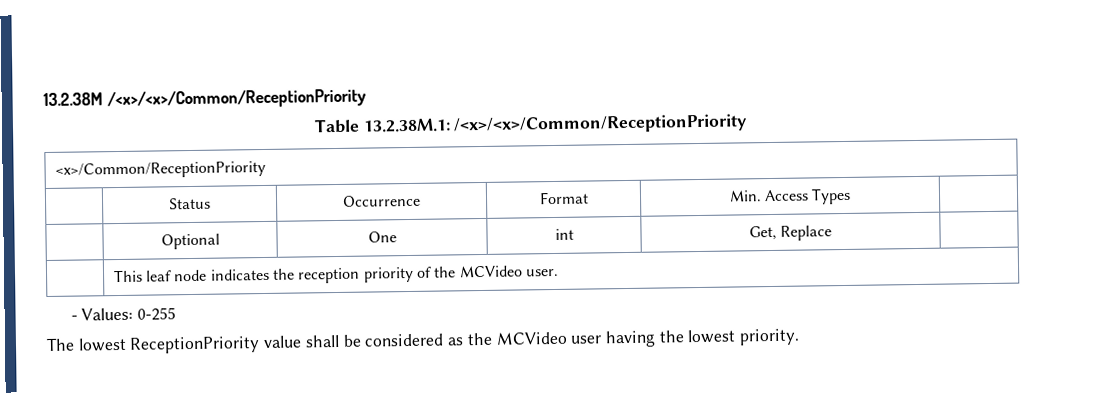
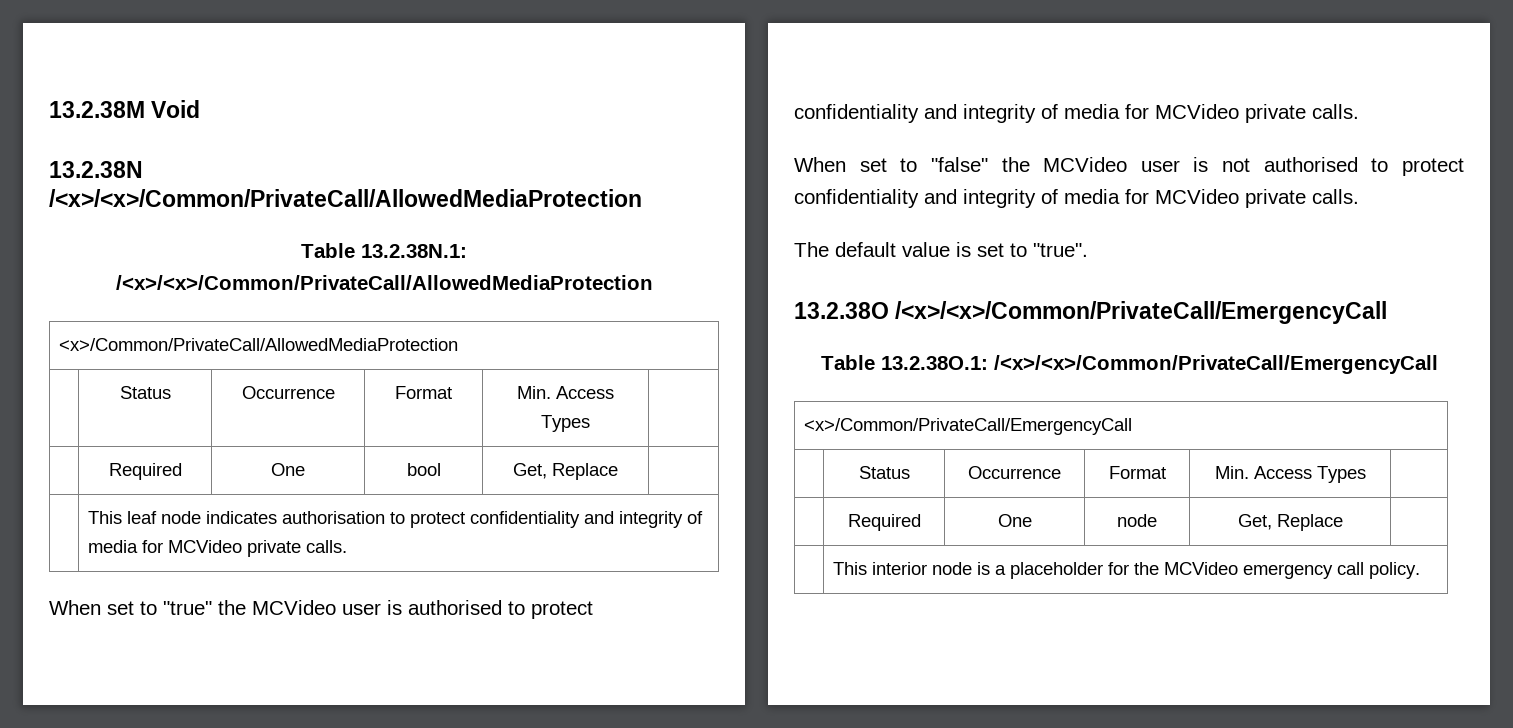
- 13.2.38M /<x>/<x>/Common/ReceptionPriority
- Table 13.2.38M.1: /<x>/<x>/Common/ReceptionPriority
- <x>/Common/ReceptionPriority
+ 13.2.38M Void
+ 13.2.38N /<x>/<x>/Common/PrivateCall/AllowedMediaProtection
+ Table 13.2.38N.1: /<x>/<x>/Common/PrivateCall/AllowedMediaProtection
+ <x>/Common/PrivateCall/AllowedMediaProtection
  | Status | Occurrence | Format | Min. Access Types |
- | Optional | One | int | Get, Replace |
+ | Required | One | bool | Get, Replace |
- | This leaf node indicates the reception priority of the MCVideo user.
- - Values: 0-255
- The lowest ReceptionPriority value shall be considered as the MCVideo user having the lowest priority.
+ | This leaf node indicates authorisation to protect confidentiality and integrity of media for MCVideo private calls.
+ When set to "true" the MCVideo user is authorised to protect confidentiality and integrity of media for MCVideo private calls.
+ When set to "false" the MCVideo user is not authorised to protect confidentiality and integrity of media for MCVideo private calls.
+ The default value is set to "true".
+ 13.2.38O /<x>/<x>/Common/PrivateCall/EmergencyCall
+ Table 13.2.38O.1: /<x>/<x>/Common/PrivateCall/EmergencyCall
+ <x>/Common/PrivateCall/EmergencyCall
+ | Status | Occurrence | Format | Min. Access Types |
+ | Required | One | node | Get, Replace |
+ | This interior node is a placeholder for the MCVideo emergency call policy.

